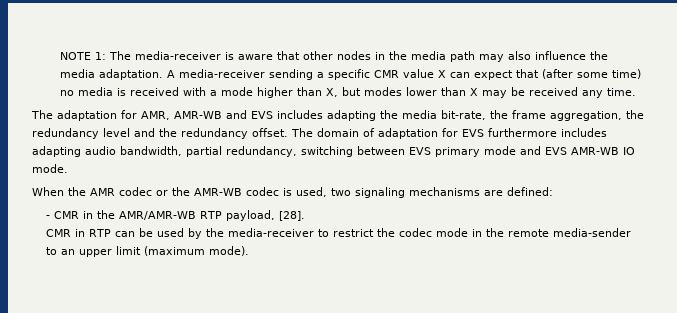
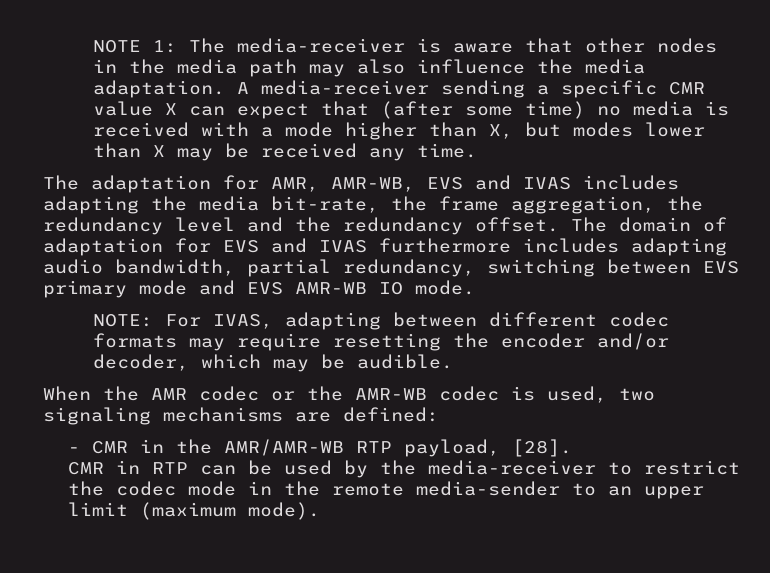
- The adaptation for AMR, AMR-WB and EVS includes adapting the media bit-rate, the frame aggregation, the redundancy level and the redundancy offset.
+ The adaptation for AMR, AMR-WB, EVS and IVAS includes adapting the media bit-rate, the frame aggregation, the redundancy level and the redundancy offset.
- The domain of adaptation for EVS furthermore includes adapting audio bandwidth, partial redundancy, switching between EVS primary mode and EVS AMR-WB IO mode.
+ The domain of adaptation for EVS and IVAS furthermore includes adapting audio bandwidth, partial redundancy, switching between EVS primary mode and EVS AMR-WB IO mode.
+ NOTE: For IVAS, adapting between different codec formats may require resetting the encoder and/or decoder, which may be audible.

